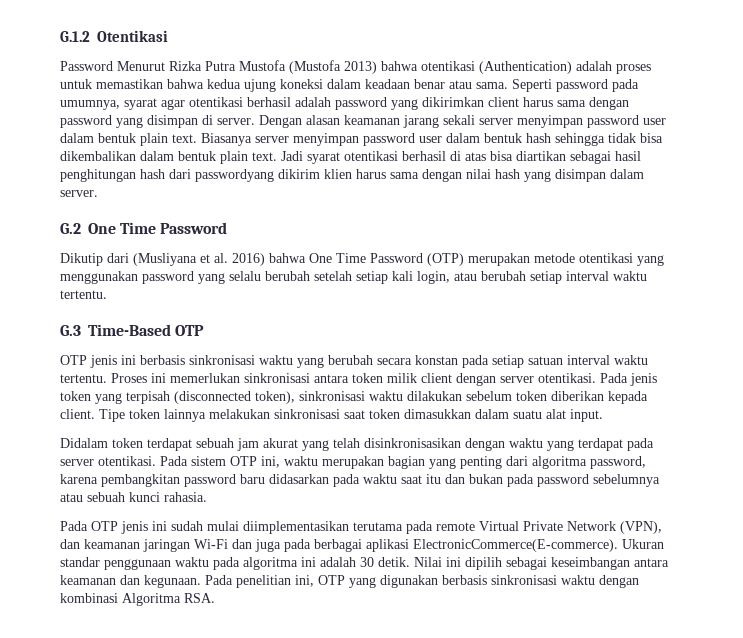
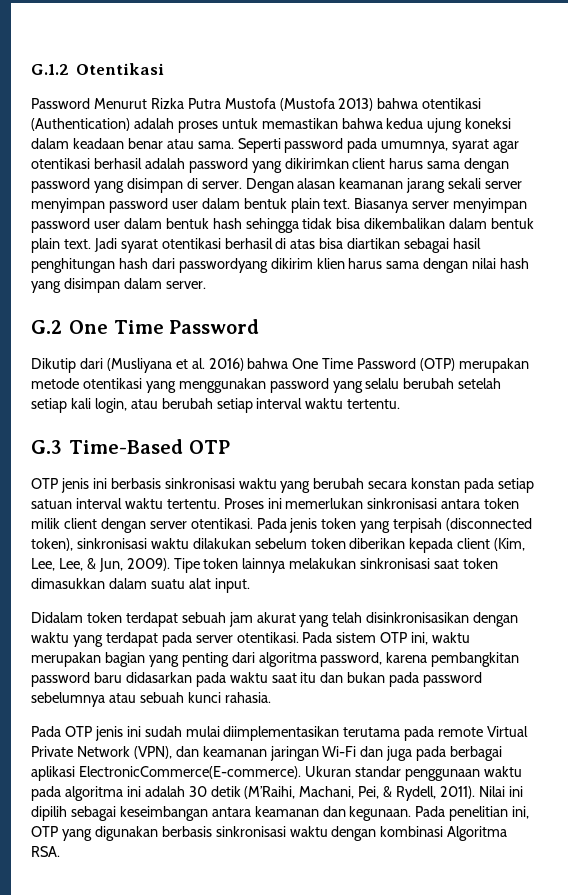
- Pada jenis token yang terpisah (disconnected token), sinkronisasi waktu dilakukan sebelum token diberikan kepada client.
+ Pada jenis token yang terpisah (disconnected token), sinkronisasi waktu dilakukan sebelum token diberikan kepada client (Kim, Lee, Lee, & Jun, 2009).
- Ukuran standar penggunaan waktu pada algoritma ini adalah 30 detik.
+ Ukuran standar penggunaan waktu pada algoritma ini adalah 30 detik (M’Raihi, Machani, Pei, & Rydell, 2011).

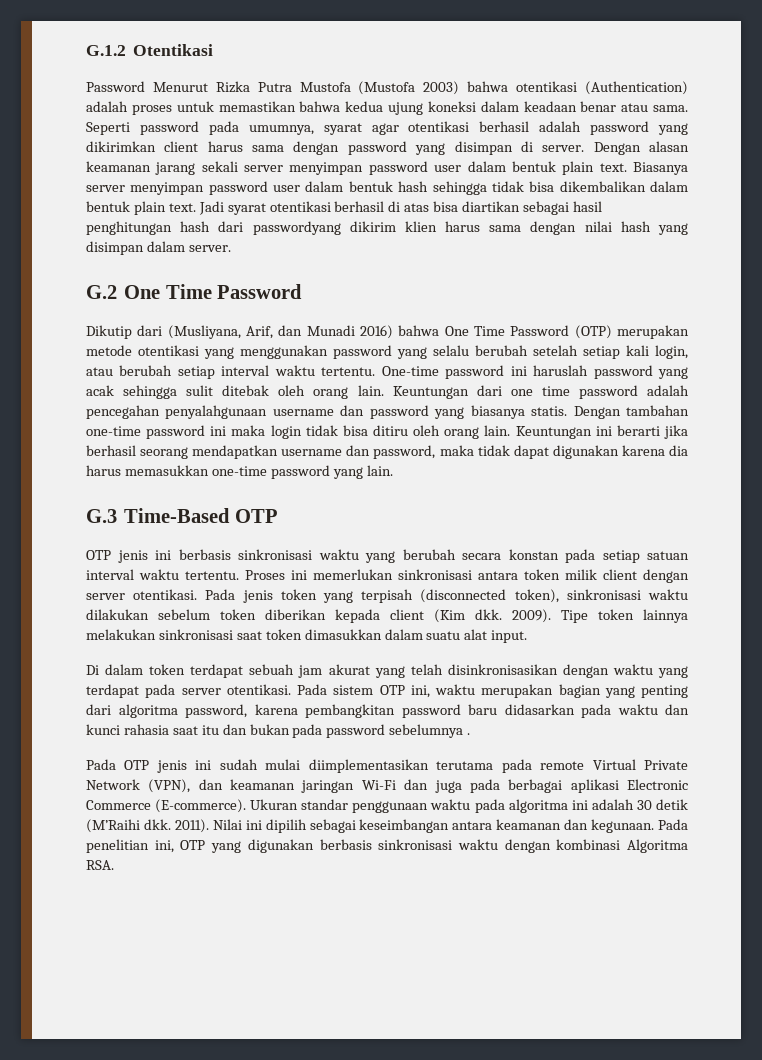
- Password Menurut Rizka Putra Mustofa (Mustofa 2013) bahwa otentikasi (Authentication) adalah proses untuk memastikan bahwa kedua ujung koneksi dalam keadaan benar atau sama.
+ Password Menurut Rizka Putra Mustofa (Mustofa 2003) bahwa otentikasi (Authentication) adalah proses untuk memastikan bahwa kedua ujung koneksi dalam keadaan benar atau sama.
- Dikutip dari (Musliyana et al. 2016) bahwa One Time Password (OTP) merupakan metode otentikasi yang menggunakan password yang selalu berubah setelah setiap kali login, atau berubah setiap interval waktu tertentu.
+ Dikutip dari (Musliyana, Arif, dan Munadi 2016) bahwa One Time Password (OTP) merupakan metode otentikasi yang menggunakan password yang selalu berubah setelah setiap kali login, atau berubah setiap interval waktu tertentu. One-time password ini haruslah password yang acak sehingga sulit ditebak oleh orang lain. Keuntungan dari one time password adalah pencegahan penyalahgunaan username dan password yang biasanya statis. Dengan tambahan one-time password ini maka login tidak bisa ditiru oleh orang lain. Keuntungan ini berarti jika berhasil seorang mendapatkan username dan password, maka tidak dapat digunakan karena dia harus memasukkan one-time password yang lain.
- Pada jenis token yang terpisah (disconnected token), sinkronisasi waktu dilakukan sebelum token diberikan kepada client (Kim, Lee, Lee, & Jun, 2009).
+ Pada jenis token yang terpisah (disconnected token), sinkronisasi waktu dilakukan sebelum token diberikan kepada client (Kim dkk. 2009).
- Didalam token terdapat sebuah jam akurat yang telah disinkronisasikan dengan waktu yang terdapat pada server otentikasi.
+ Di dalam token terdapat sebuah jam akurat yang telah disinkronisasikan dengan waktu yang terdapat pada server otentikasi.
- Pada sistem OTP ini, waktu merupakan bagian yang penting dari algoritma password, karena pembangkitan password baru didasarkan pada waktu saat itu dan bukan pada password sebelumnya atau sebuah kunci rahasia.
+ Pada sistem OTP ini, waktu merupakan bagian yang penting dari algoritma password, karena pembangkitan password baru didasarkan pada waktu dan kunci rahasia saat itu dan bukan pada password sebelumnya .
- Pada OTP jenis ini sudah mulai diimplementasikan terutama pada remote Virtual Private Network (VPN), dan keamanan jaringan Wi-Fi dan juga pada berbagai aplikasi ElectronicCommerce(E-commerce).
+ Pada OTP jenis ini sudah mulai diimplementasikan terutama pada remote Virtual Private Network (VPN), dan keamanan jaringan Wi-Fi dan juga pada berbagai aplikasi Electronic Commerce (E-commerce).
- Ukuran standar penggunaan waktu pada algoritma ini adalah 30 detik (M’Raihi, Machani, Pei, & Rydell, 2011).
+ Ukuran standar penggunaan waktu pada algoritma ini adalah 30 detik (M’Raihi dkk. 2011).

